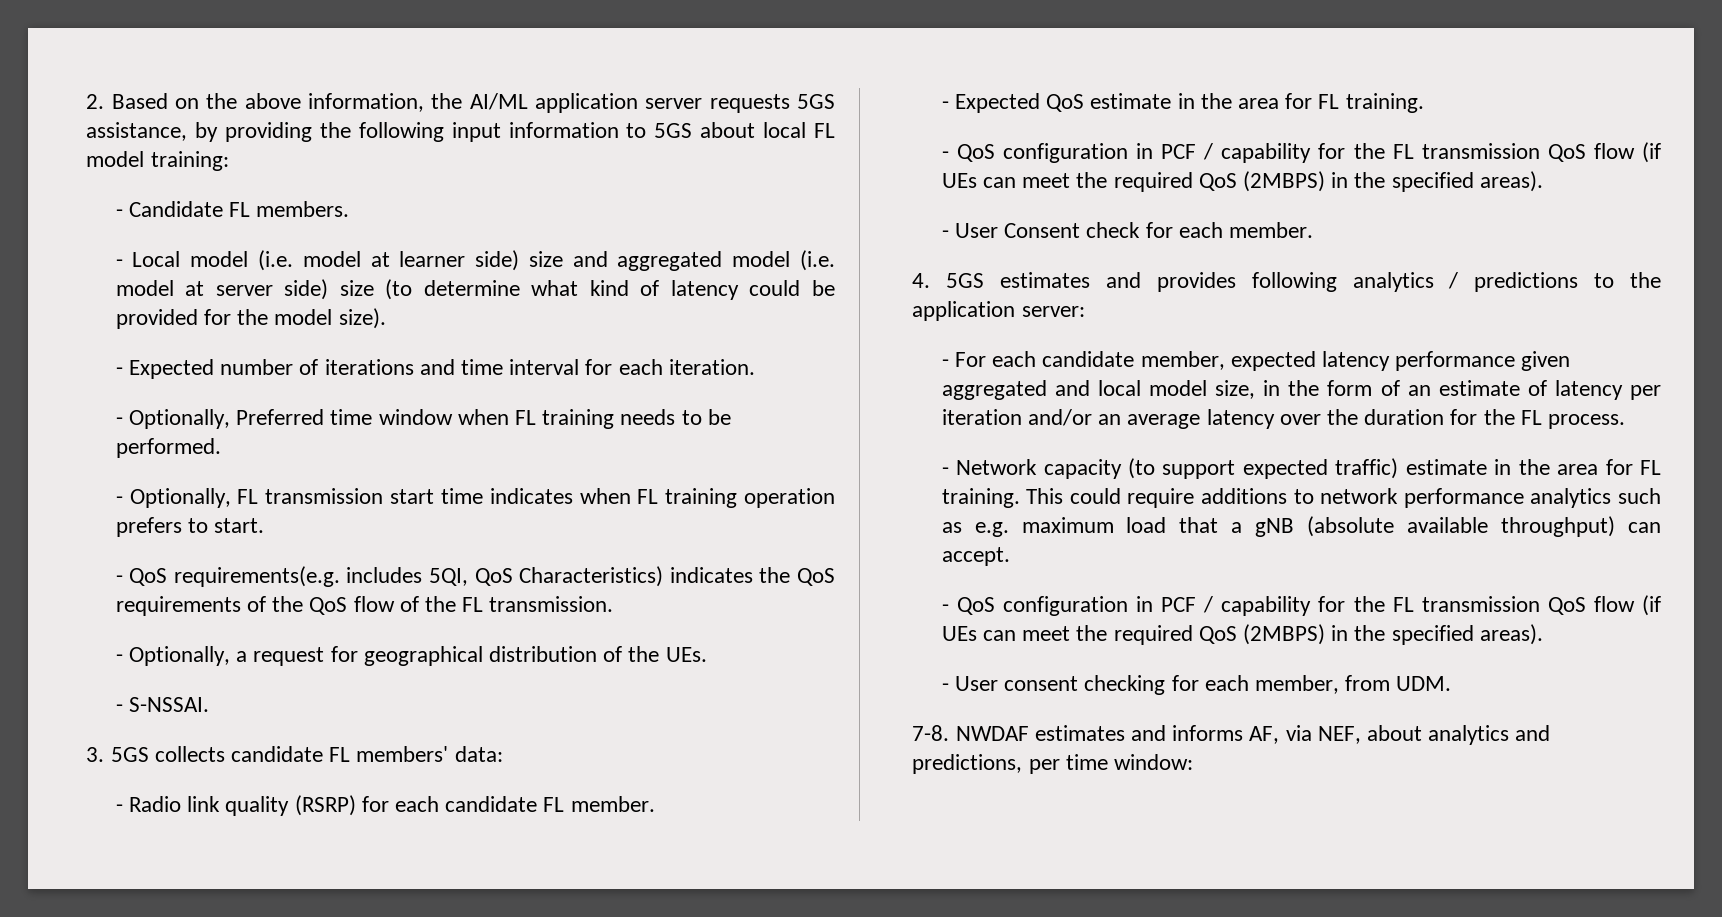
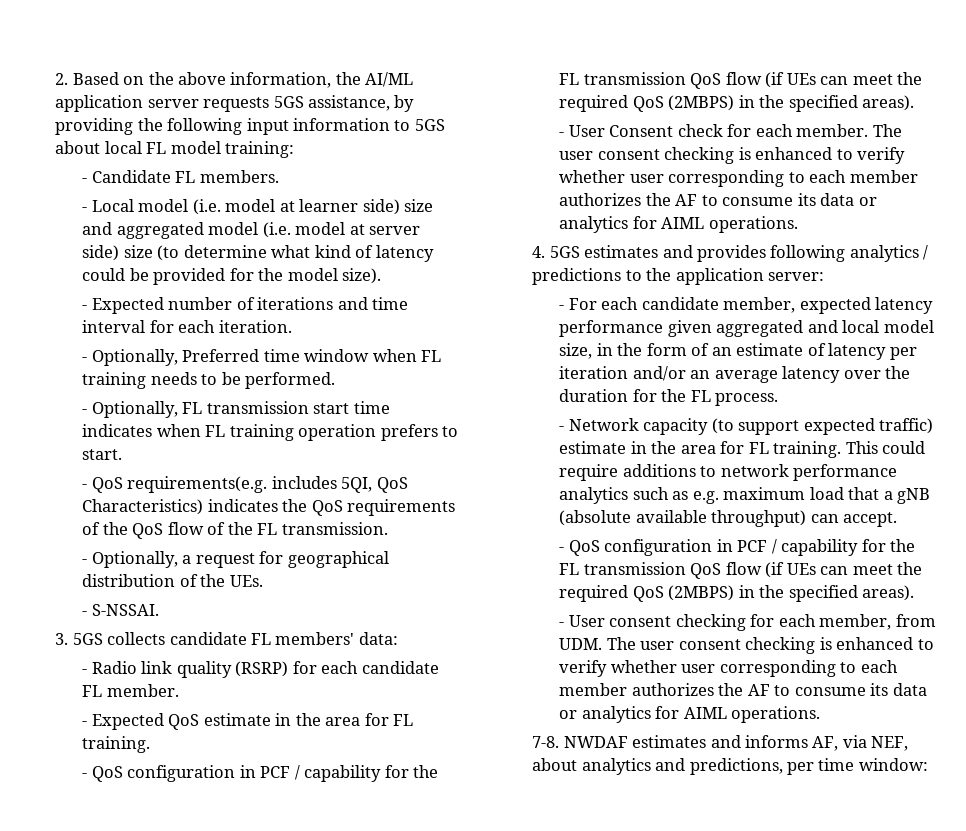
- - User Consent check for each member.
+ - User Consent check for each member. The user consent checking is enhanced to verify whether user corresponding to each member authorizes the AF to consume its data or analytics for AIML operations.
- - User consent checking for each member, from UDM.
+ - User consent checking for each member, from UDM. The user consent checking is enhanced to verify whether user corresponding to each member authorizes the AF to consume its data or analytics for AIML operations.

